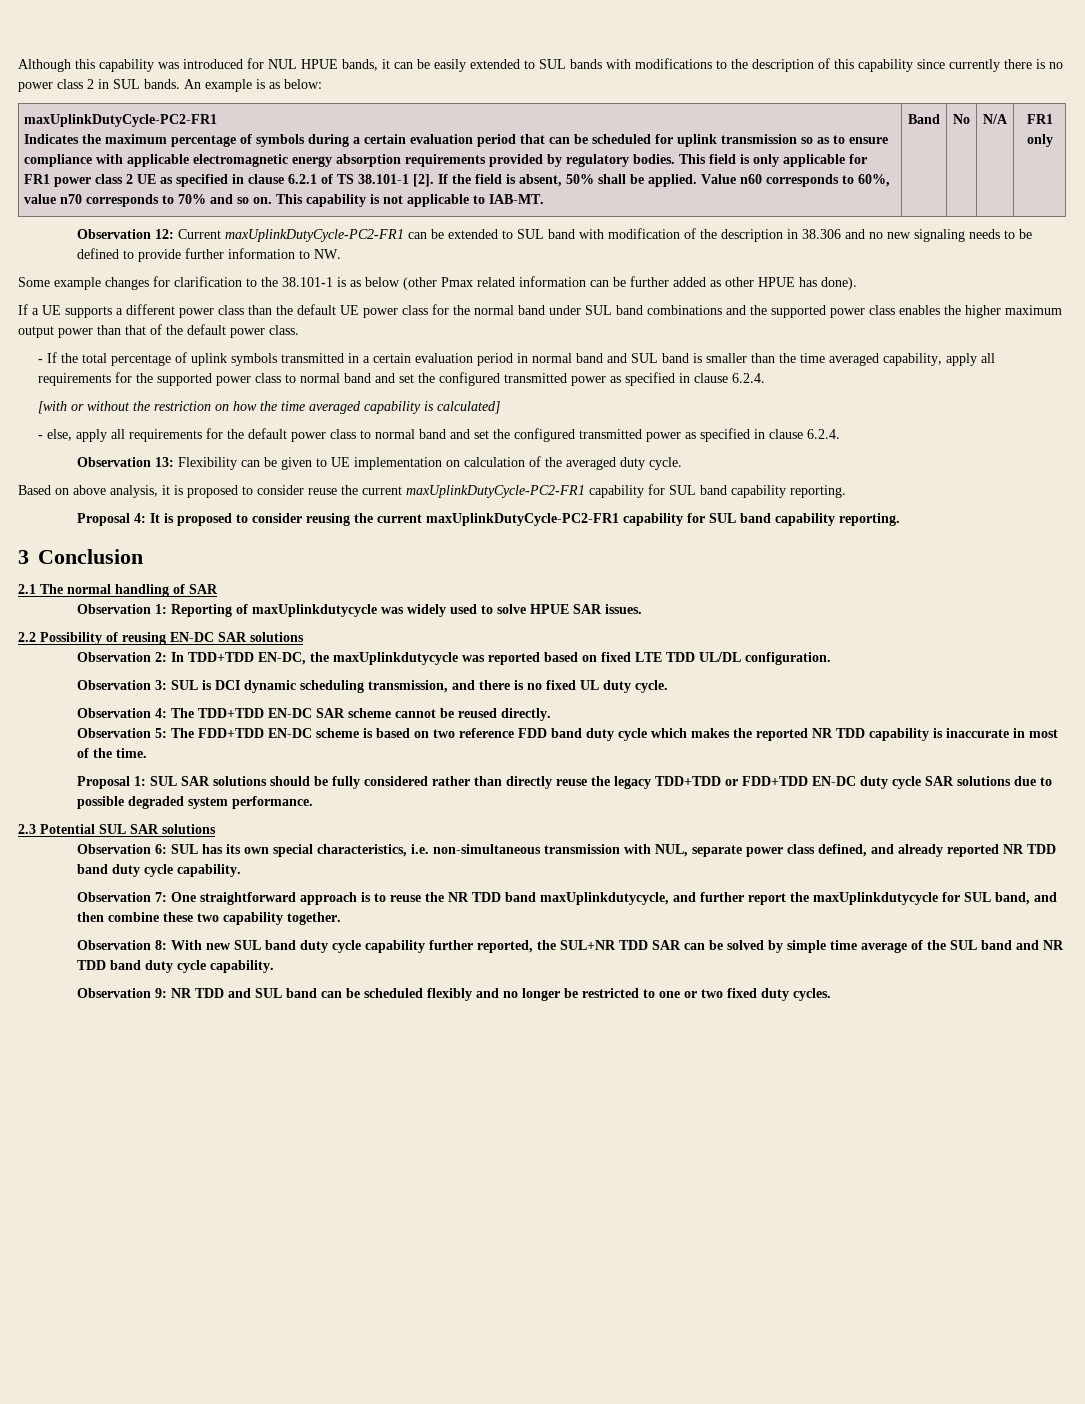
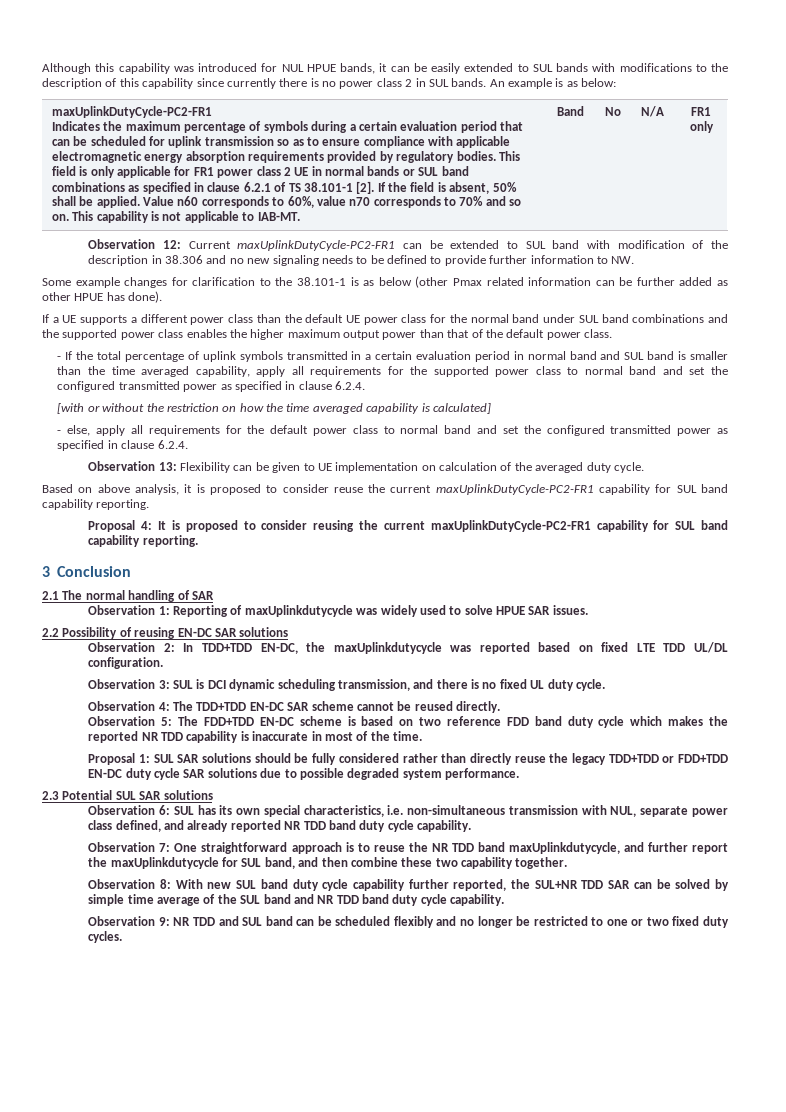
- This field is only applicable for FR1 power class 2 UE as specified in clause 6.2.1 of TS 38.101-1 [2].
+ This field is only applicable for FR1 power class 2 UE in normal bands or SUL band combinations as specified in clause 6.2.1 of TS 38.101-1 [2].

